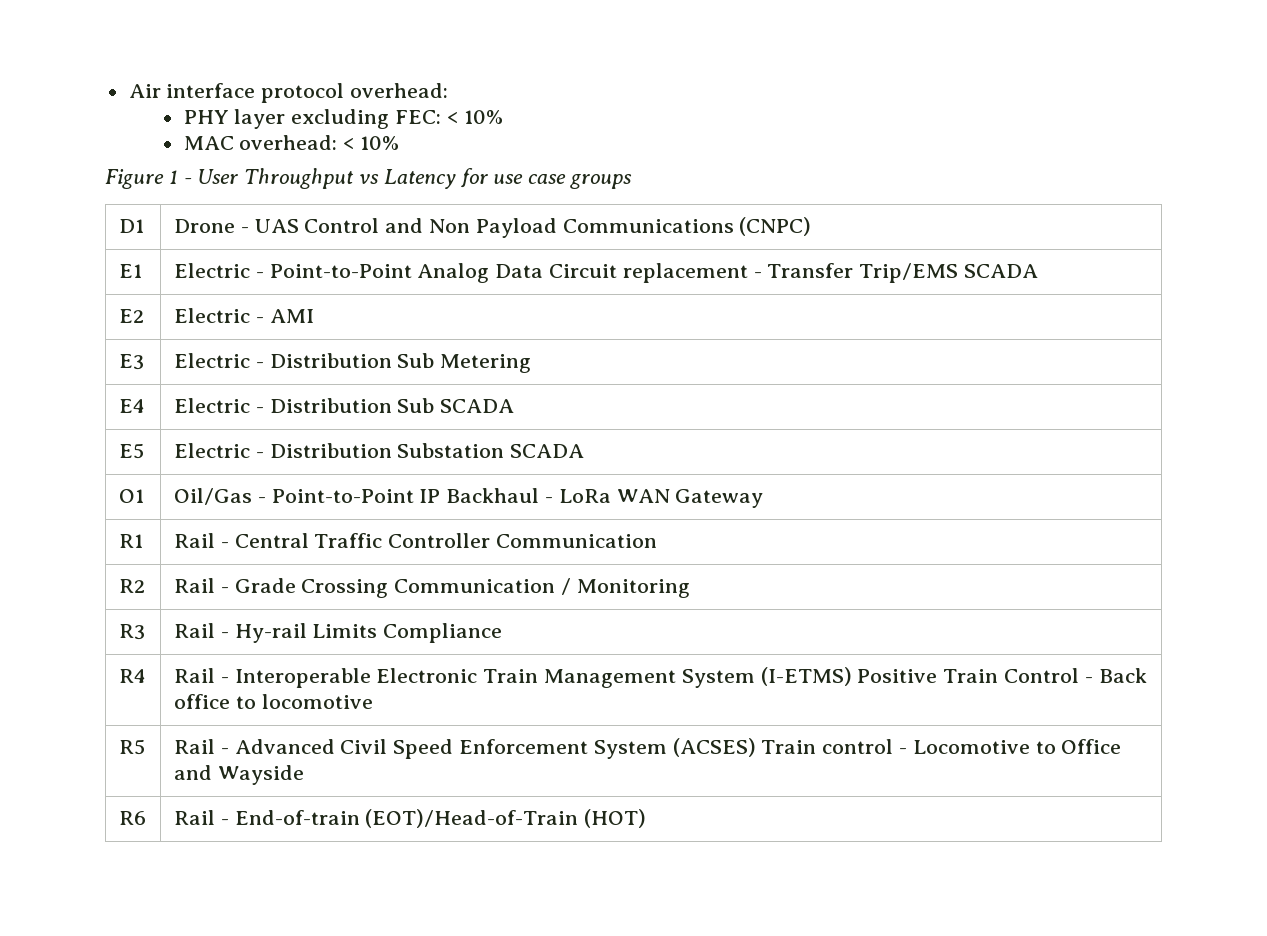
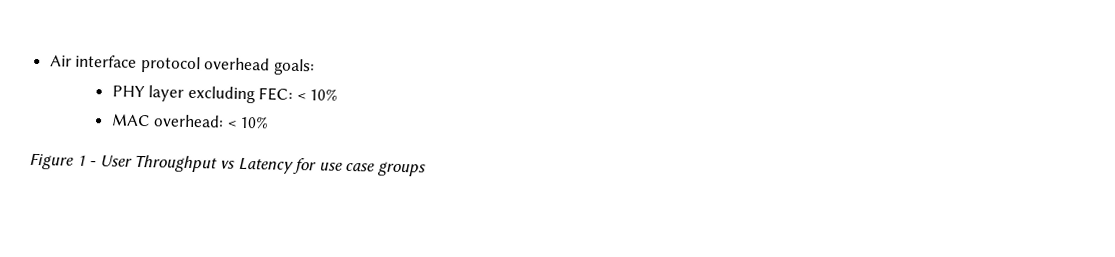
- Air interface protocol overhead:
+ Air interface protocol overhead goals:
- D1 | Drone - UAS Control and Non Payload Communications (CNPC)
- E1 | Electric - Point-to-Point Analog Data Circuit replacement - Transfer Trip/EMS SCADA
- E2 | Electric - AMI
- E3 | Electric - Distribution Sub Metering
- E4 | Electric - Distribution Sub SCADA
- E5 | Electric - Distribution Substation SCADA
- O1 | Oil/Gas - Point-to-Point IP Backhaul - LoRa WAN Gateway
- R1 | Rail - Central Traffic Controller Communication
- R2 | Rail - Grade Crossing Communication / Monitoring
- R3 | Rail - Hy-rail Limits Compliance
- R4 | Rail - Interoperable Electronic Train Management System (I-ETMS) Positive Train Control - Back office to locomotive
- R5 | Rail - Advanced Civil Speed Enforcement System (ACSES) Train control - Locomotive to Office and Wayside
- R6 | Rail - End-of-train (EOT)/Head-of-Train (HOT)

